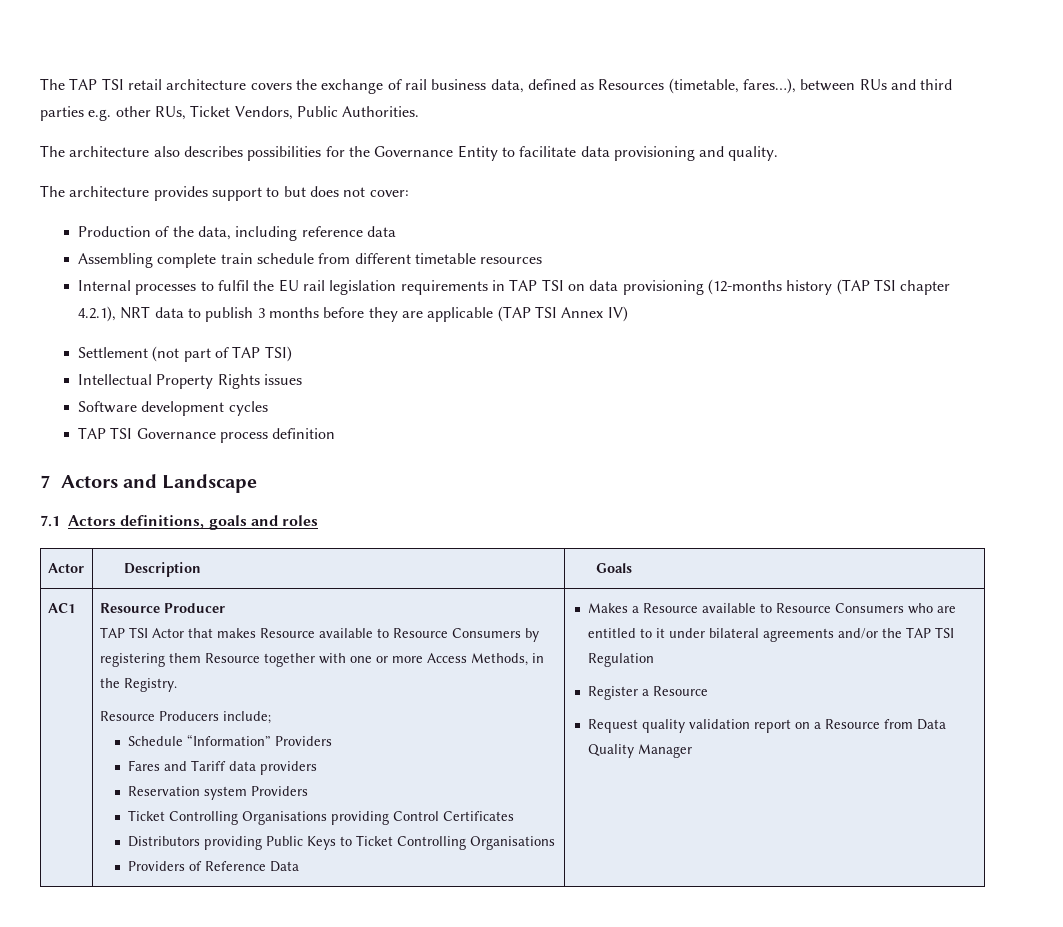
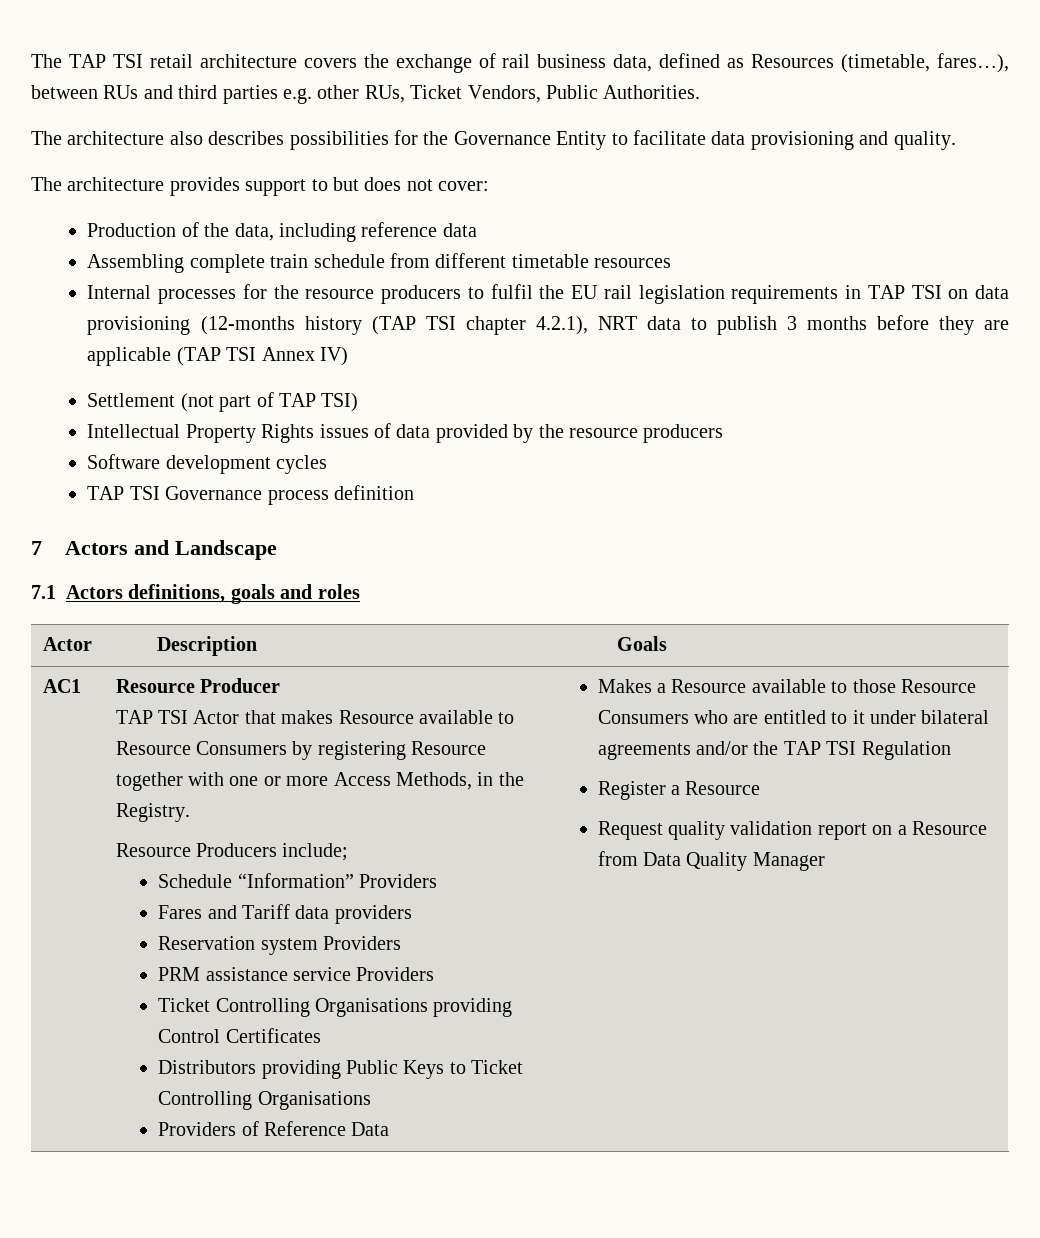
- Internal processes to fulfil the EU rail legislation requirements in TAP TSI on data provisioning (12-months history (TAP TSI chapter 4.2.1), NRT data to publish 3 months before they are applicable (TAP TSI Annex IV)
+ Internal processes for the resource producers to fulfil the EU rail legislation requirements in TAP TSI on data provisioning (12-months history (TAP TSI chapter 4.2.1), NRT data to publish 3 months before they are applicable (TAP TSI Annex IV)
- Intellectual Property Rights issues
+ Intellectual Property Rights issues of data provided by the resource producers
- TAP TSI Actor that makes Resource available to Resource Consumers by registering them Resource together with one or more Access Methods, in the Registry.
+ TAP TSI Actor that makes Resource available to Resource Consumers by registering Resource together with one or more Access Methods, in the Registry.
+ PRM assistance service Providers
- Makes a Resource available to Resource Consumers who are entitled to it under bilateral agreements and/or the TAP TSI Regulation
+ Makes a Resource available to those Resource Consumers who are entitled to it under bilateral agreements and/or the TAP TSI Regulation

